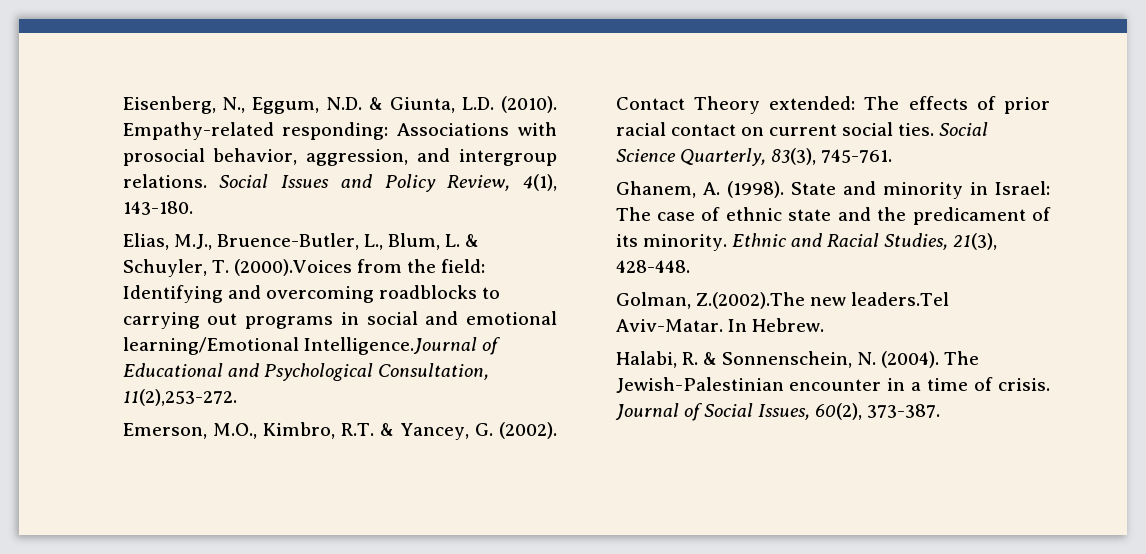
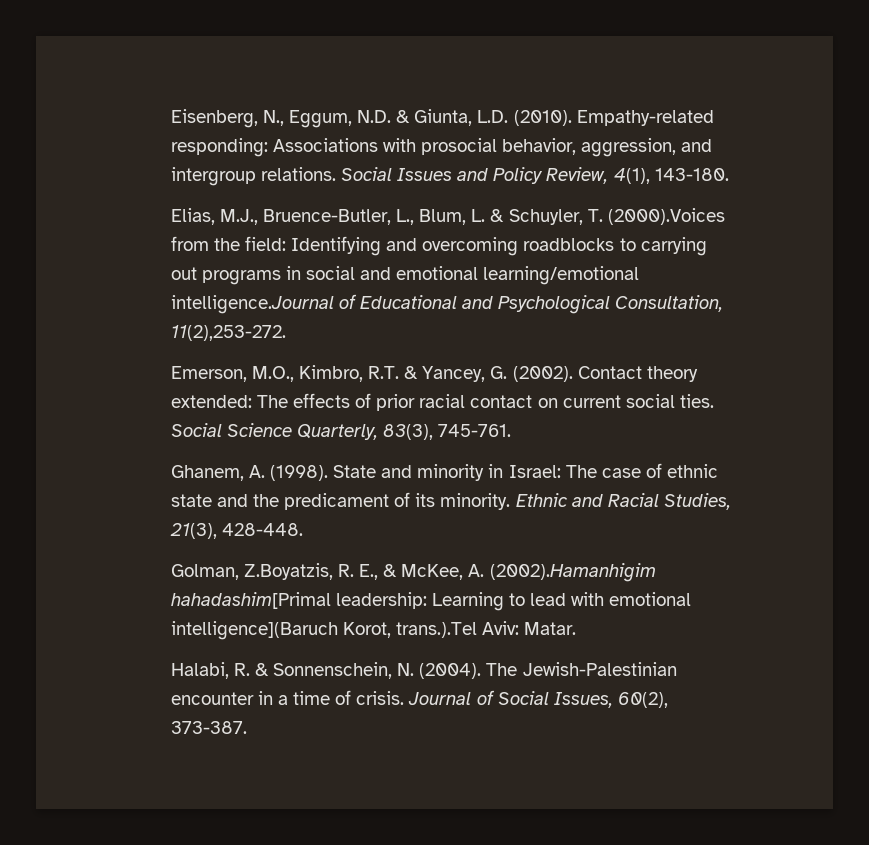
- Elias, M.J., Bruence-Butler, L., Blum, L. & Schuyler, T. (2000).Voices from the field: Identifying and overcoming roadblocks to carrying out programs in social and emotional learning/Emotional Intelligence.Journal of Educational and Psychological Consultation, 11(2),253-272.
+ Elias, M.J., Bruence-Butler, L., Blum, L. & Schuyler, T. (2000).Voices from the field: Identifying and overcoming roadblocks to carrying out programs in social and emotional learning/emotional intelligence.Journal of Educational and Psychological Consultation, 11(2),253-272.
- Contact Theory extended: The effects of prior racial contact on current social ties.
+ Contact theory extended: The effects of prior racial contact on current social ties.
- Golman, Z.(2002).The new leaders.Tel Aviv-Matar. In Hebrew.
+ Golman, Z.Boyatzis, R. E., & McKee, A. (2002).Hamanhigim hahadashim[Primal leadership: Learning to lead with emotional intelligence](Baruch Korot, trans.).Tel Aviv: Matar.

